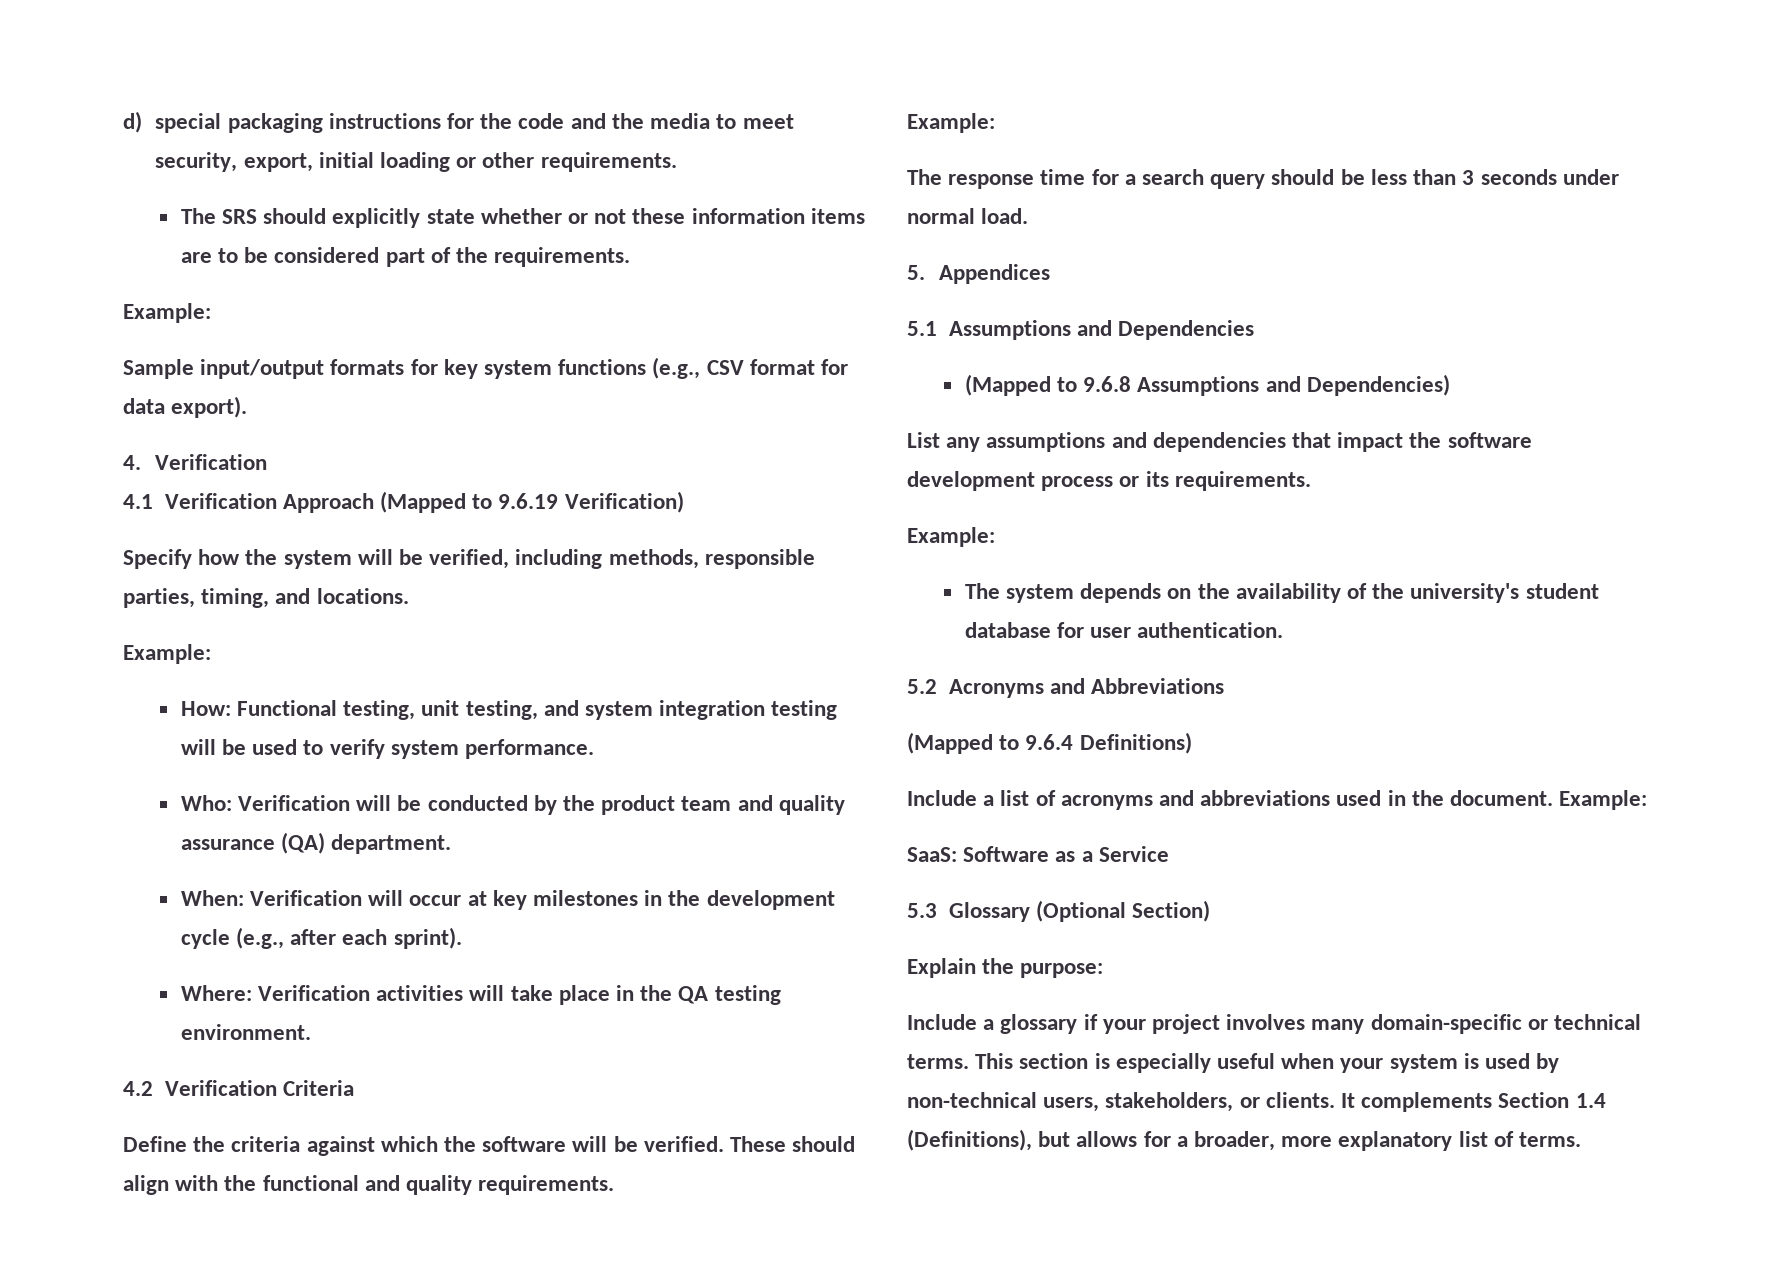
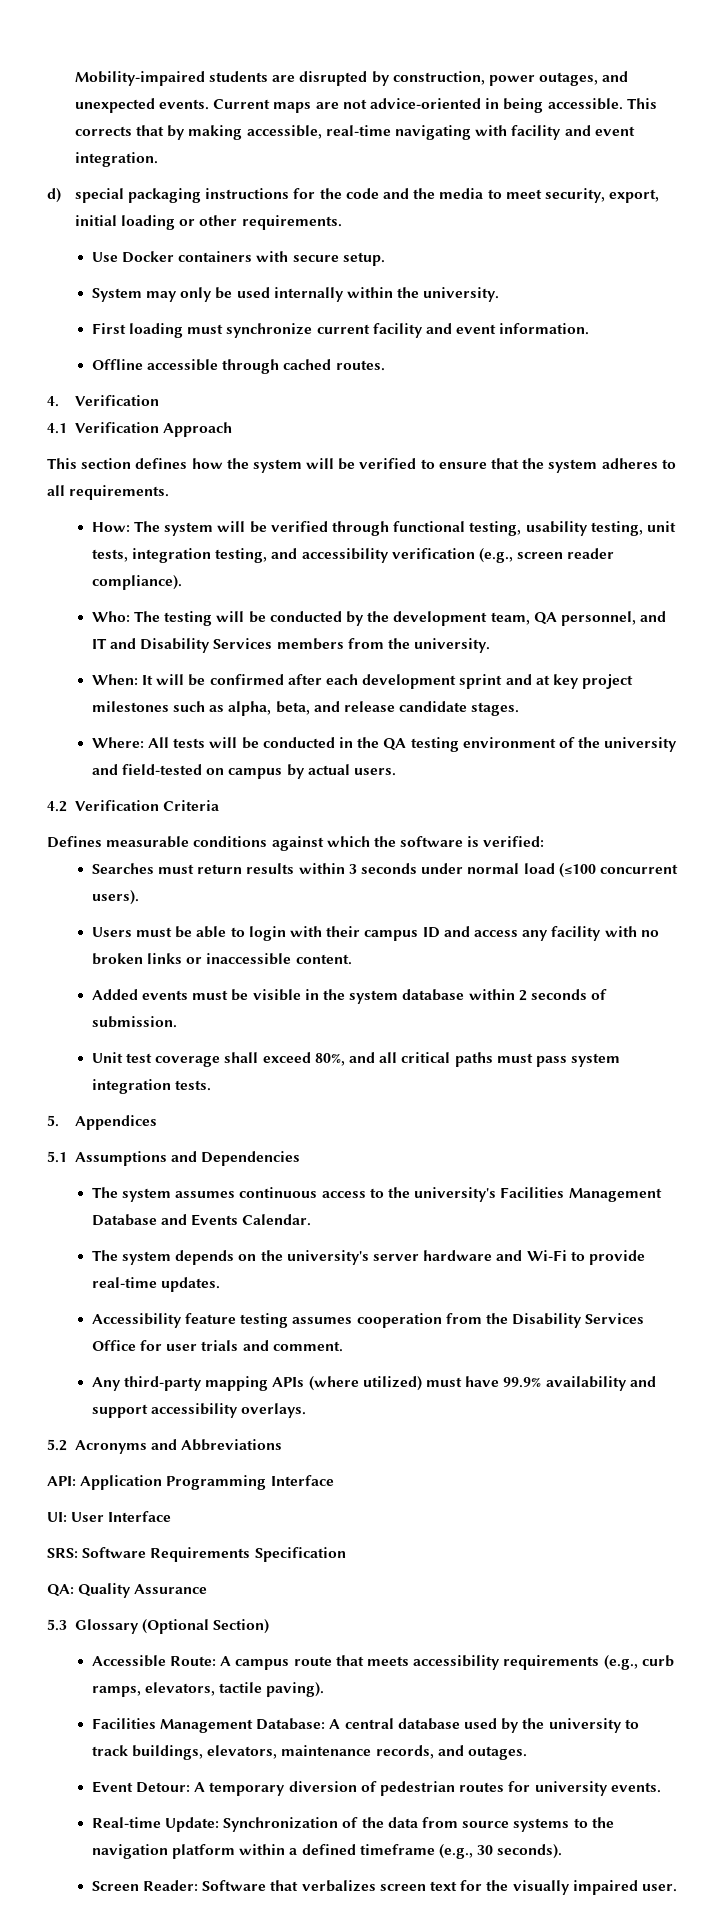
+ Mobility-impaired students are disrupted by construction, power outages, and unexpected events. Current maps are not advice-oriented in being accessible. This corrects that by making accessible, real-time navigating with facility and event integration.
- The SRS should explicitly state whether or not these information items are to be considered part of the requirements.
- Example:
- Sample input/output formats for key system functions (e.g., CSV format for data export).
+ Use Docker containers with secure setup.
+ System may only be used internally within the university.
+ First loading must synchronize current facility and event information.
+ Offline accessible through cached routes.
- 4.1 Verification Approach (Mapped to 9.6.19 Verification)
- Specify how the system will be verified, including methods, responsible parties, timing, and locations.
- Example:
- How: Functional testing, unit testing, and system integration testing will be used to verify system performance.
+ 4.1 Verification Approach
+ This section defines how the system will be verified to ensure that the system adheres to all requirements.
+ How: The system will be verified through functional testing, usability testing, unit tests, integration testing, and accessibility verification (e.g., screen reader compliance).
- Who: Verification will be conducted by the product team and quality assurance (QA) department.
- When: Verification will occur at key milestones in the development cycle (e.g., after each sprint).
- Where: Verification activities will take place in the QA testing environment.
+ Who: The testing will be conducted by the development team, QA personnel, and IT and Disability Services members from the university.
+ When: It will be confirmed after each development sprint and at key project milestones such as alpha, beta, and release candidate stages.
+ Where: All tests will be conducted in the QA testing environment of the university and field-tested on campus by actual users.
- Define the criteria against which the software will be verified. These should align with the functional and quality requirements.
- Example:
- The response time for a search query should be less than 3 seconds under normal load.
+ Defines measurable conditions against which the software is verified:
+ Searches must return results within 3 seconds under normal load (≤100 concurrent users).
+ Users must be able to login with their campus ID and access any facility with no broken links or inaccessible content.
+ Added events must be visible in the system database within 2 seconds of submission.
+ Unit test coverage shall exceed 80%, and all critical paths must pass system integration tests.
- (Mapped to 9.6.8 Assumptions and Dependencies)
- List any assumptions and dependencies that impact the software development process or its requirements.
- Example:
+ The system assumes continuous access to the university's Facilities Management Database and Events Calendar.
- The system depends on the availability of the university's student database for user authentication.
+ The system depends on the university's server hardware and Wi-Fi to provide real-time updates.
+ Accessibility feature testing assumes cooperation from the Disability Services Office for user trials and comment.
+ Any third-party mapping APIs (where utilized) must have 99.9% availability and support accessibility overlays.
  5.2 Acronyms and Abbreviations
- (Mapped to 9.6.4 Definitions)
- Include a list of acronyms and abbreviations used in the document. Example:
- SaaS: Software as a Service
+ API: Application Programming Interface
+ UI: User Interface
+ SRS: Software Requirements Specification
+ QA: Quality Assurance
  5.3 Glossary (Optional Section)
- Explain the purpose:
- Include a glossary if your project involves many domain-specific or technical terms. This section is especially useful when your system is used by non-technical users, stakeholders, or clients. It complements Section 1.4 (Definitions), but allows for a broader, more explanatory list of terms.
+ Accessible Route: A campus route that meets accessibility requirements (e.g., curb ramps, elevators, tactile paving).
+ Facilities Management Database: A central database used by the university to track buildings, elevators, maintenance records, and outages.
+ Event Detour: A temporary diversion of pedestrian routes for university events.
+ Real-time Update: Synchronization of the data from source systems to the navigation platform within a defined timeframe (e.g., 30 seconds).
+ Screen Reader: Software that verbalizes screen text for the visually impaired user.

